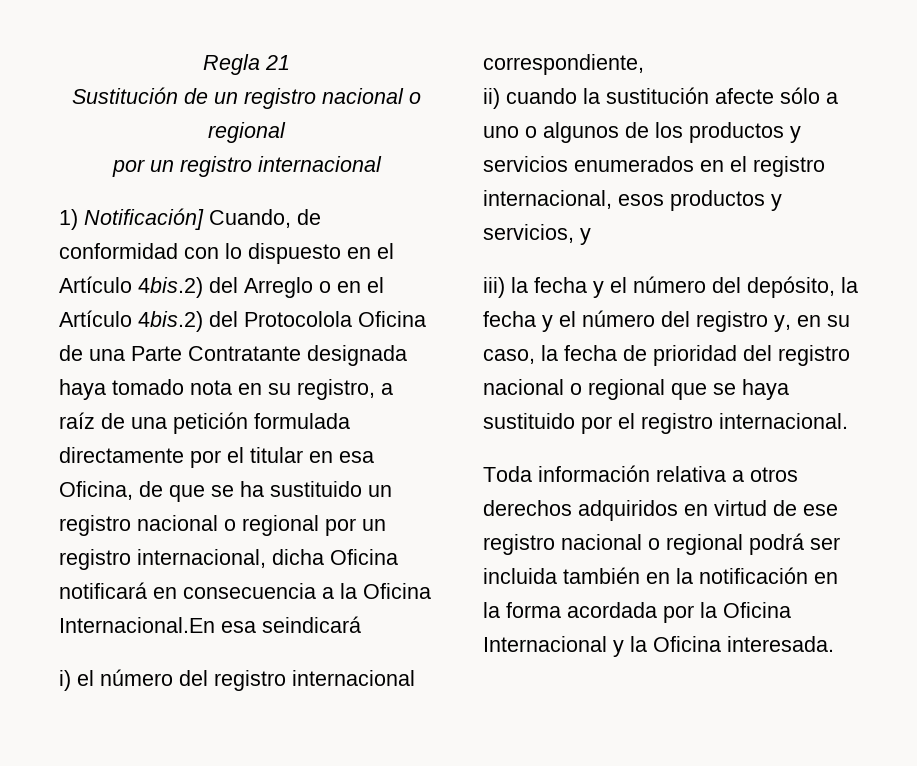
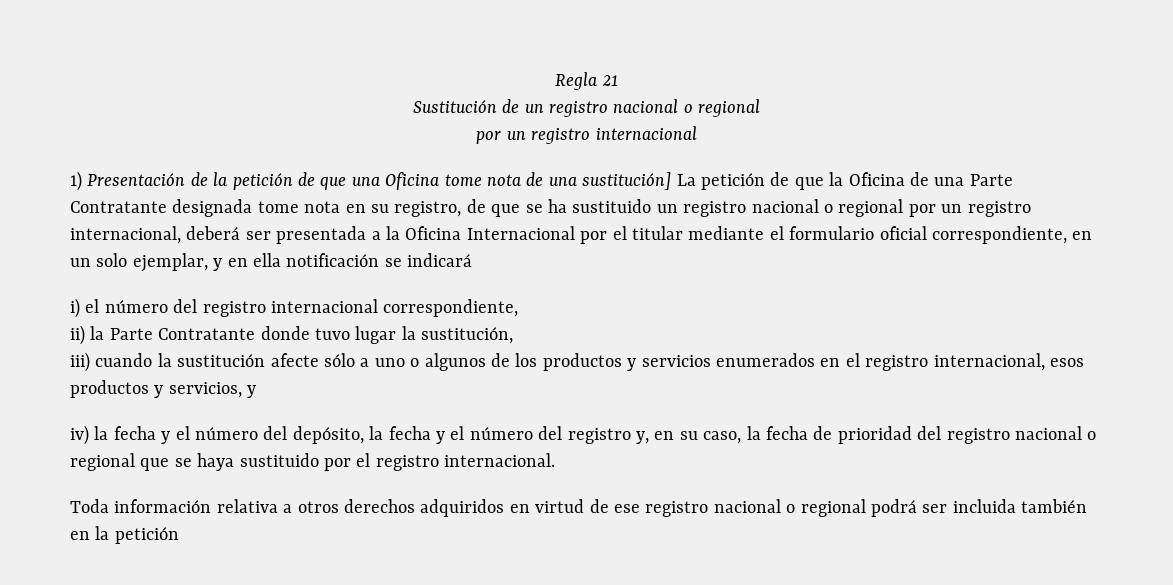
- 1) Notificación] Cuando, de conformidad con lo dispuesto en el Artículo 4bis.2) del Arreglo o en el Artículo 4bis.2) del Protocolola Oficina de una Parte Contratante designada haya tomado nota en su registro, a raíz de una petición formulada directamente por el titular en esa Oficina, de que se ha sustituido un registro nacional o regional por un registro internacional, dicha Oficina notificará en consecuencia a la Oficina Internacional.En esa seindicará
+ 1) Presentación de la petición de que una Oficina tome nota de una sustitución] La petición de que la Oficina de una Parte Contratante designada tome nota en su registro, de que se ha sustituido un registro nacional o regional por un registro internacional, deberá ser presentada a la Oficina Internacional por el titular mediante el formulario oficial correspondiente, en un solo ejemplar, y en ella notificación se indicará
- ii) cuando la sustitución afecte sólo a uno o algunos de los productos y servicios enumerados en el registro internacional, esos productos y servicios, y
+ ii) la Parte Contratante donde tuvo lugar la sustitución,
+ iii) cuando la sustitución afecte sólo a uno o algunos de los productos y servicios enumerados en el registro internacional, esos productos y servicios, y
- iii) la fecha y el número del depósito, la fecha y el número del registro y, en su caso, la fecha de prioridad del registro nacional o regional que se haya sustituido por el registro internacional.
+ iv) la fecha y el número del depósito, la fecha y el número del registro y, en su caso, la fecha de prioridad del registro nacional o regional que se haya sustituido por el registro internacional.
- Toda información relativa a otros derechos adquiridos en virtud de ese registro nacional o regional podrá ser incluida también en la notificación en la forma acordada por la Oficina Internacional y la Oficina interesada.
+ Toda información relativa a otros derechos adquiridos en virtud de ese registro nacional o regional podrá ser incluida también en la petición

